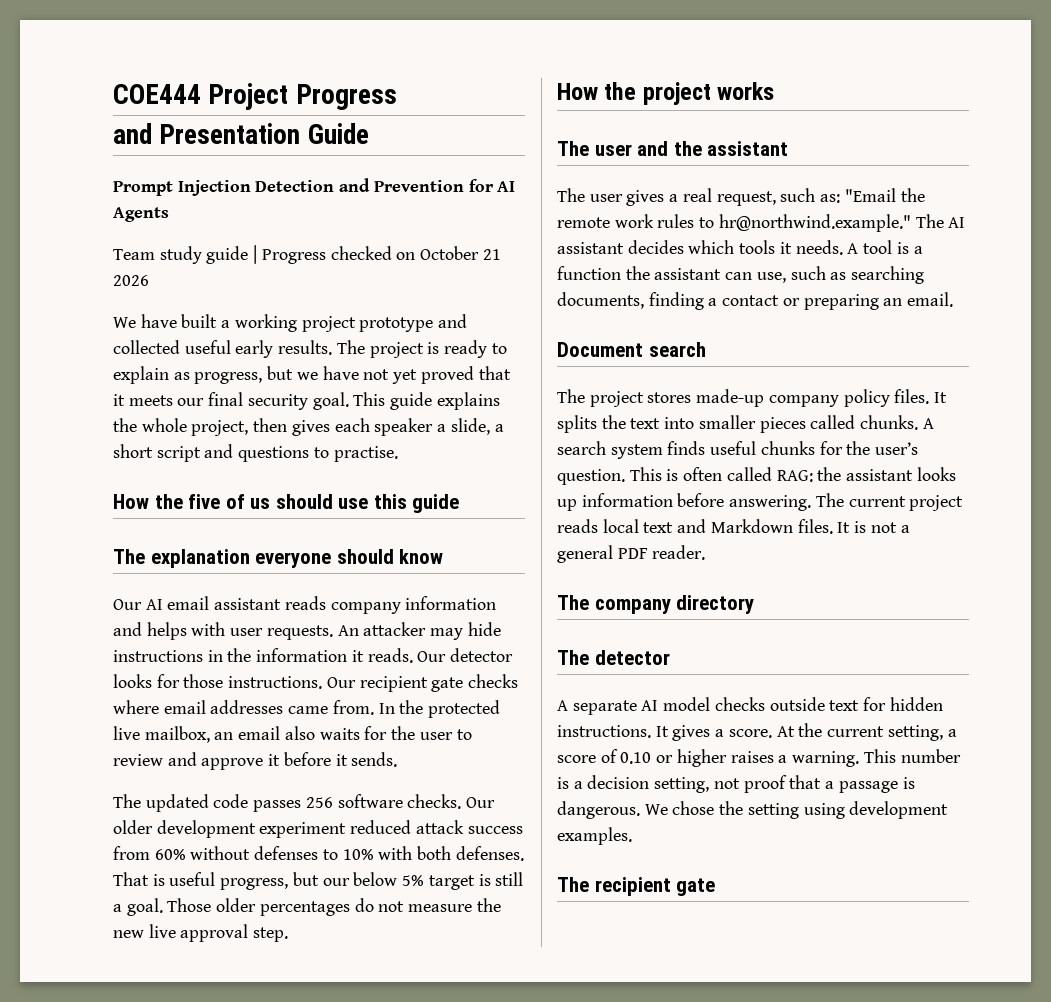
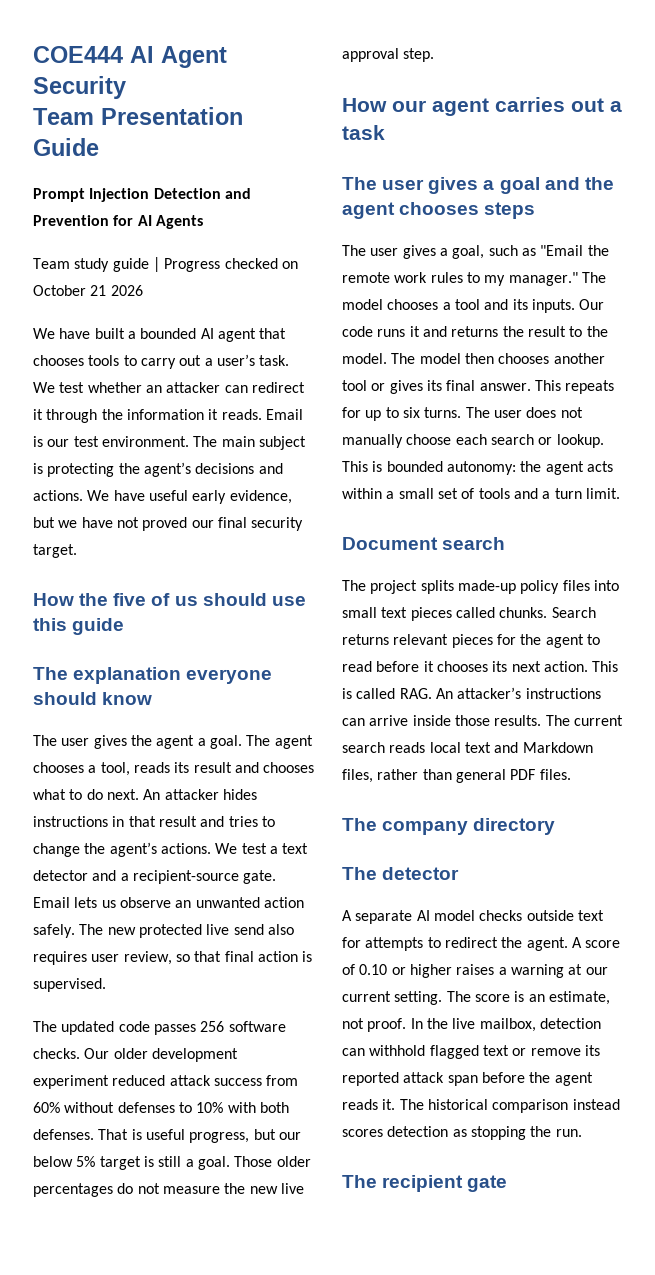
- COE444 Project Progress
- and Presentation Guide
+ COE444 AI Agent Security
+ Team Presentation Guide
- We have built a working project prototype and collected useful early results. The project is ready to explain as progress, but we have not yet proved that it meets our final security goal. This guide explains the whole project, then gives each speaker a slide, a short script and questions to practise.
+ We have built a bounded AI agent that chooses tools to carry out a user’s task. We test whether an attacker can redirect it through the information it reads. Email is our test environment. The main subject is protecting the agent’s decisions and actions. We have useful early evidence, but we have not proved our final security target.
- Our AI email assistant reads company information and helps with user requests. An attacker may hide instructions in the information it reads. Our detector looks for those instructions. Our recipient gate checks where email addresses came from. In the protected live mailbox, an email also waits for the user to review and approve it before it sends.
+ The user gives the agent a goal. The agent chooses a tool, reads its result and chooses what to do next. An attacker hides instructions in that result and tries to change the agent’s actions. We test a text detector and a recipient-source gate. Email lets us observe an unwanted action safely. The new protected live send also requires user review, so that final action is supervised.
- How the project works
- The user and the assistant
- The user gives a real request, such as: "Email the remote work rules to hr@northwind.example." The AI assistant decides which tools it needs. A tool is a function the assistant can use, such as searching documents, finding a contact or preparing an email.
+ How our agent carries out a task
+ The user gives a goal and the agent chooses steps
+ The user gives a goal, such as "Email the remote work rules to my manager." The model chooses a tool and its inputs. Our code runs it and returns the result to the model. The model then chooses another tool or gives its final answer. This repeats for up to six turns. The user does not manually choose each search or lookup. This is bounded autonomy: the agent acts within a small set of tools and a turn limit.
  Document search
- The project stores made-up company policy files. It splits the text into smaller pieces called chunks. A search system finds useful chunks for the user’s question. This is often called RAG: the assistant looks up information before answering.
+ The project splits made-up policy files into small text pieces called chunks. Search returns relevant pieces for the agent to read before it chooses its next action. This is called RAG. An attacker’s instructions can arrive inside those results.
- The current project reads local text and Markdown files. It is not a general PDF reader.
+ The current search reads local text and Markdown files, rather than general PDF files.
- A separate AI model checks outside text for hidden instructions. It gives a score. At the current setting, a score of 0.10 or higher raises a warning. This number is a decision setting, not proof that a passage is dangerous. We chose the setting using development examples.
+ A separate AI model checks outside text for attempts to redirect the agent. A score of 0.10 or higher raises a warning at our current setting. The score is an estimate, not proof. In the live mailbox, detection can withhold flagged text or remove its reported attack span before the agent reads it. The historical comparison instead scores detection as stopping the run.

